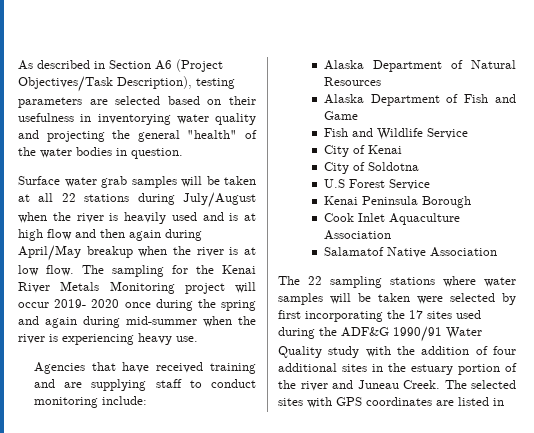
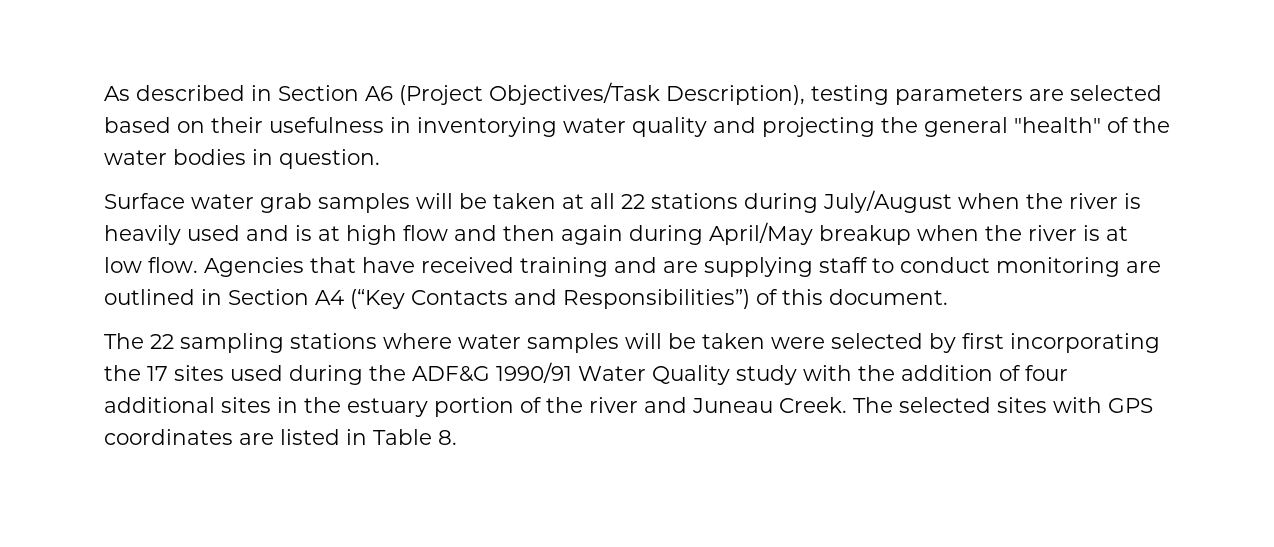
- Surface water grab samples will be taken at all 22 stations during July/August when the river is heavily used and is at high flow and then again during April/May breakup when the river is at low flow. The sampling for the Kenai River Metals Monitoring project will occur 2019- 2020 once during the spring and again during mid-summer when the river is experiencing heavy use.
- Agencies that have received training and are supplying staff to conduct monitoring include:
- Alaska Department of Natural Resources
- Alaska Department of Fish and Game
- Fish and Wildlife Service
- City of Kenai
- City of Soldotna
- U.S Forest Service
- Kenai Peninsula Borough
- Cook Inlet Aquaculture Association
- Salamatof Native Association
+ Surface water grab samples will be taken at all 22 stations during July/August when the river is heavily used and is at high flow and then again during April/May breakup when the river is at low flow. Agencies that have received training and are supplying staff to conduct monitoring are outlined in Section A4 (“Key Contacts and Responsibilities”) of this document.
- The selected sites with GPS coordinates are listed in
+ The selected sites with GPS coordinates are listed in Table 8.

